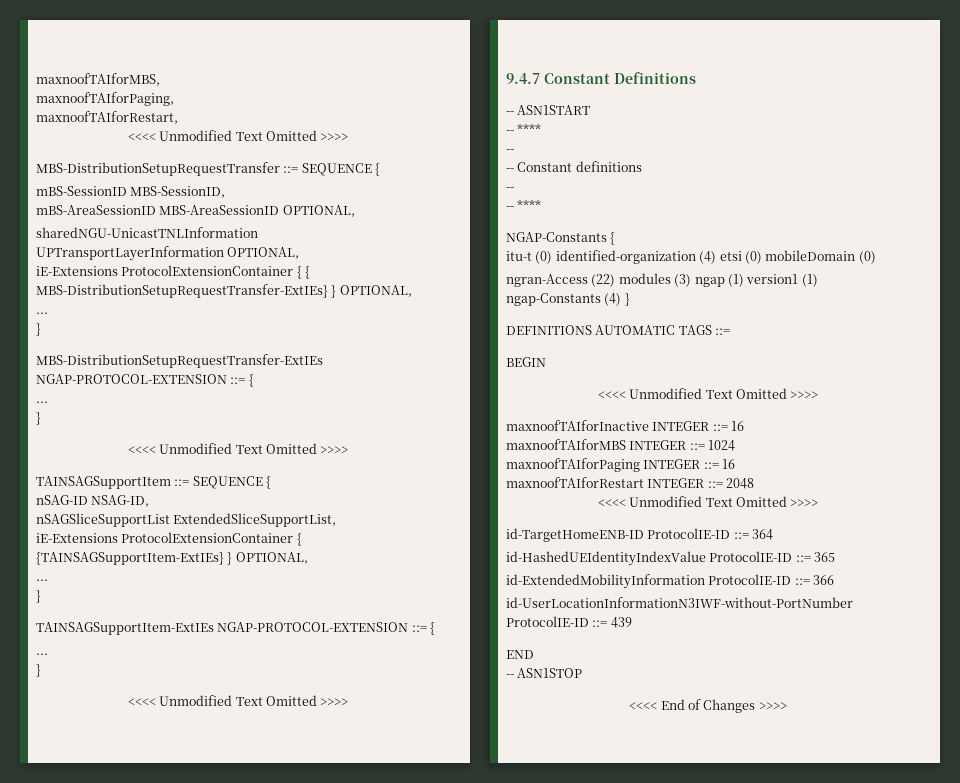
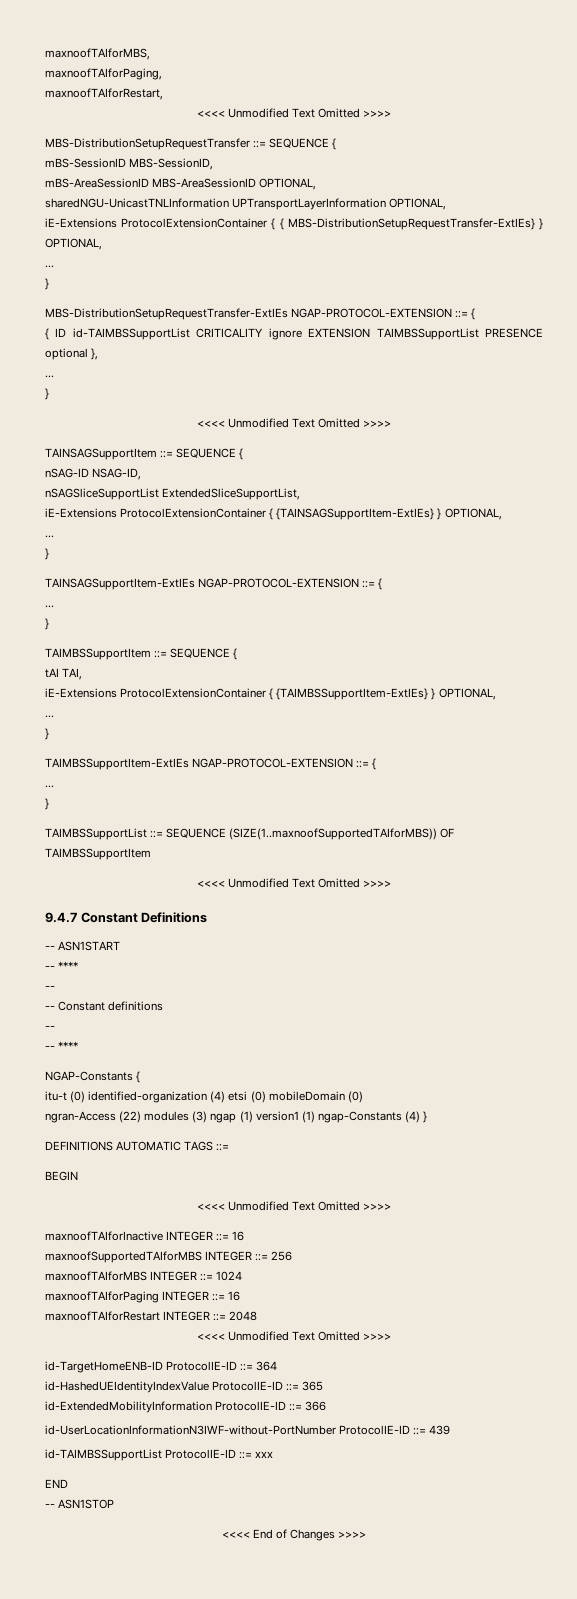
+ { ID id-TAIMBSSupportList CRITICALITY ignore EXTENSION TAIMBSSupportList PRESENCE optional },
+ TAIMBSSupportItem ::= SEQUENCE {
+ tAI TAI,
+ iE-Extensions ProtocolExtensionContainer { {TAIMBSSupportItem-ExtIEs} } OPTIONAL,
+ ...
+ }
+ TAIMBSSupportItem-ExtIEs NGAP-PROTOCOL-EXTENSION ::= {
+ ...
+ }
+ TAIMBSSupportList ::= SEQUENCE (SIZE(1..maxnoofSupportedTAIforMBS)) OF TAIMBSSupportItem
+ maxnoofSupportedTAIforMBS INTEGER ::= 256
+ id-TAIMBSSupportList ProtocolIE-ID ::= xxx

